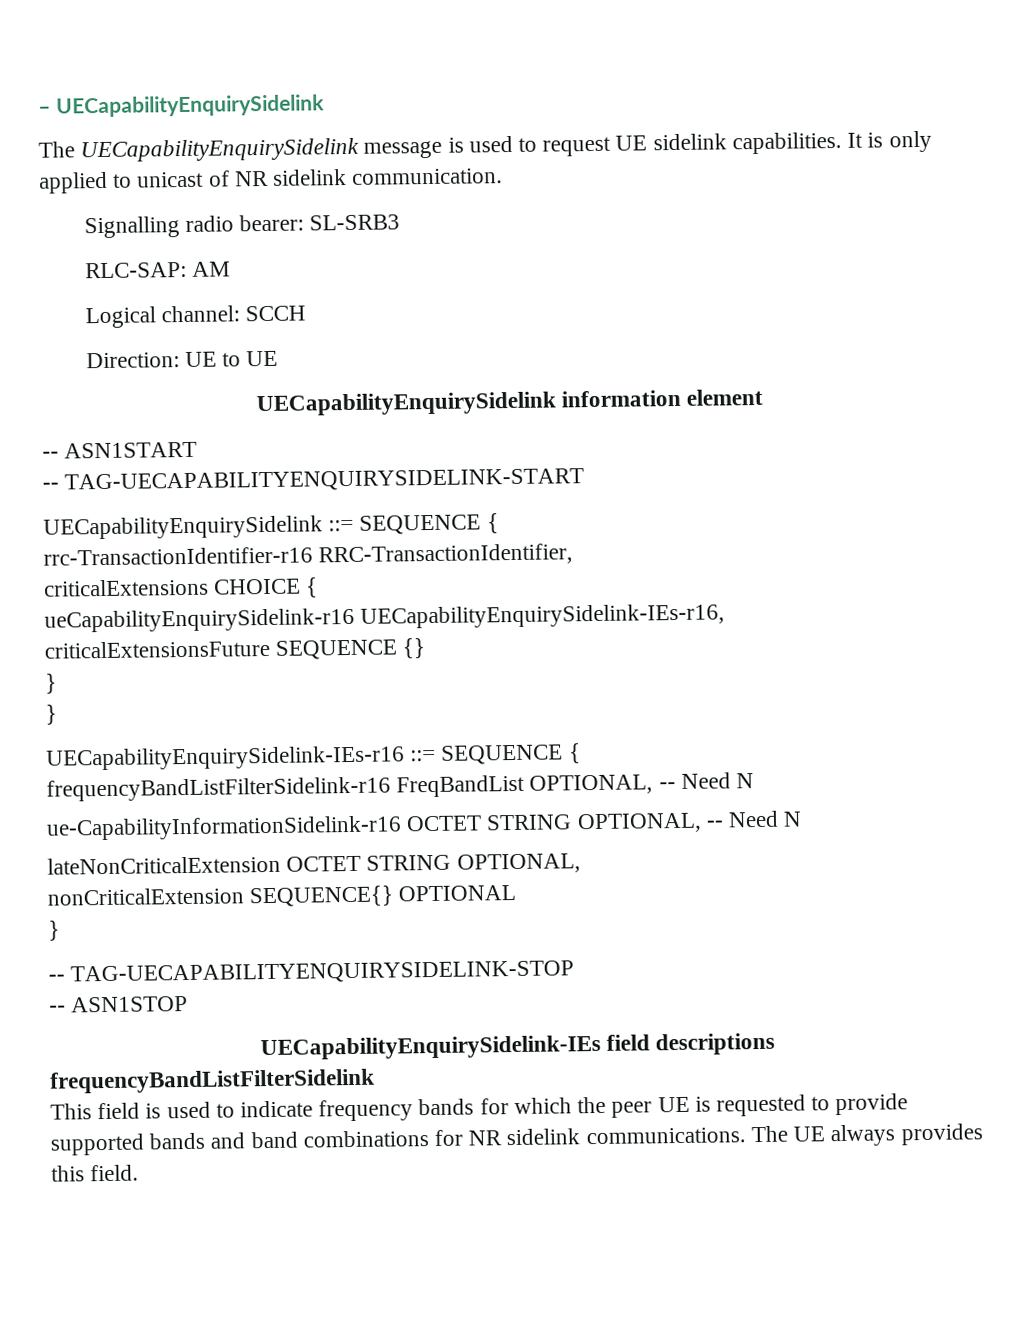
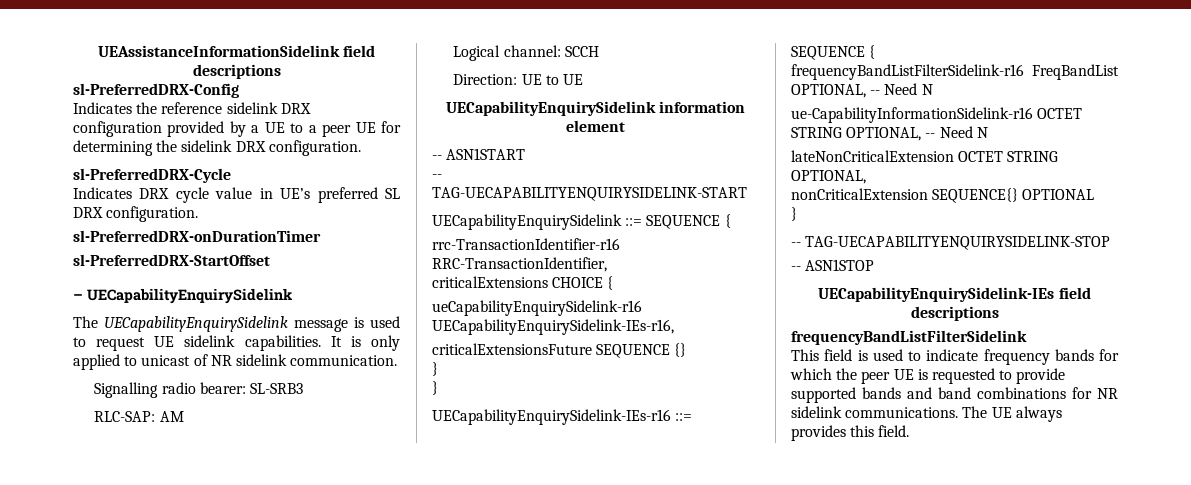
+ UEAssistanceInformationSidelink field descriptions
+ sl-PreferredDRX-Config
+ Indicates the reference sidelink DRX configuration provided by a UE to a peer UE for determining the sidelink DRX configuration.
+ sl-PreferredDRX-Cycle
+ Indicates DRX cycle value in UE’s preferred SL DRX configuration.
+ sl-PreferredDRX-onDurationTimer
+ sl-PreferredDRX-StartOffset

